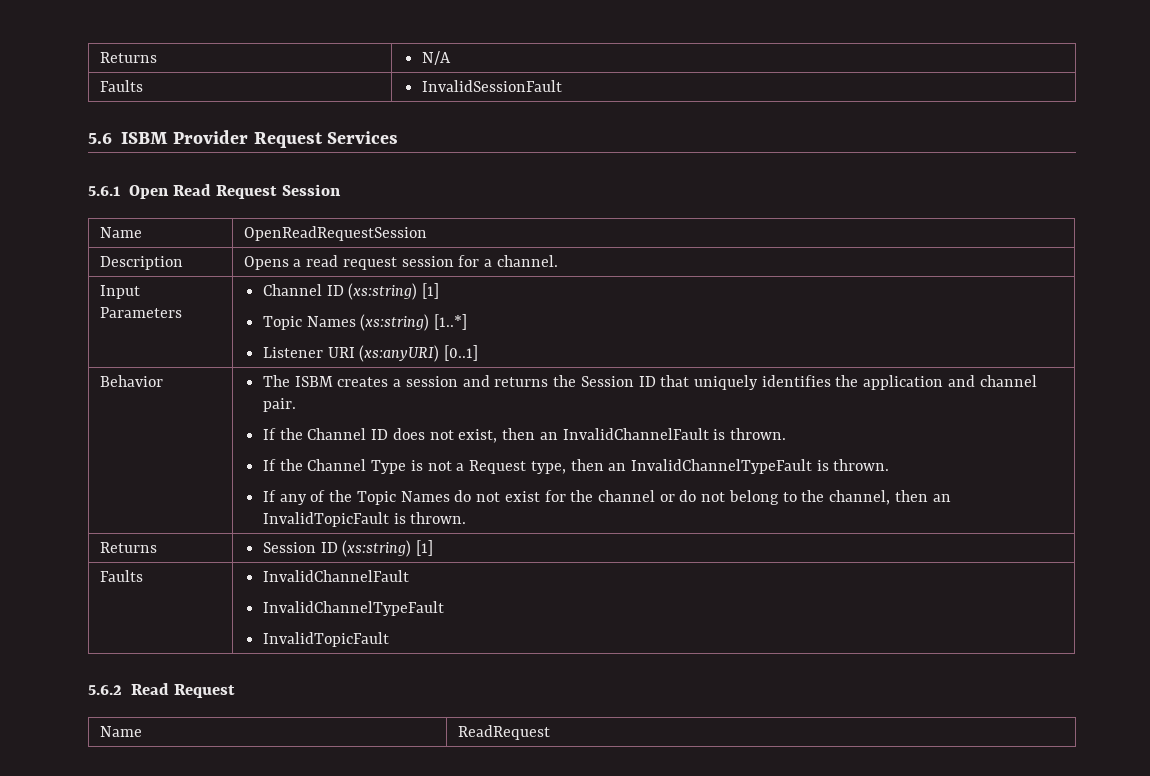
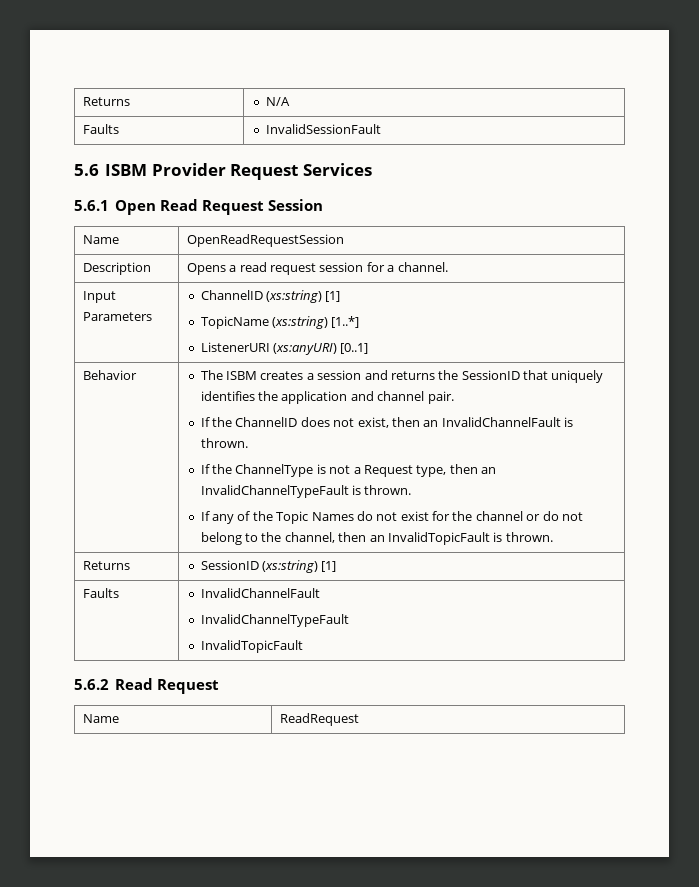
- Input Parameters | Channel ID (xs:string) [1]
- Topic Names (xs:string) [1..*]
- Listener URI (xs:anyURI) [0..1]
+ Input Parameters | ChannelID (xs:string) [1]
+ TopicName (xs:string) [1..*]
+ ListenerURI (xs:anyURI) [0..1]
- The ISBM creates a session and returns the Session ID that uniquely identifies the application and channel pair.
+ The ISBM creates a session and returns the SessionID that uniquely identifies the application and channel pair.
- If the Channel ID does not exist, then an InvalidChannelFault is thrown.
+ If the ChannelID does not exist, then an InvalidChannelFault is thrown.
- If the Channel Type is not a Request type, then an InvalidChannelTypeFault is thrown.
+ If the ChannelType is not a Request type, then an InvalidChannelTypeFault is thrown.
- Returns | Session ID (xs:string) [1]
+ Returns | SessionID (xs:string) [1]

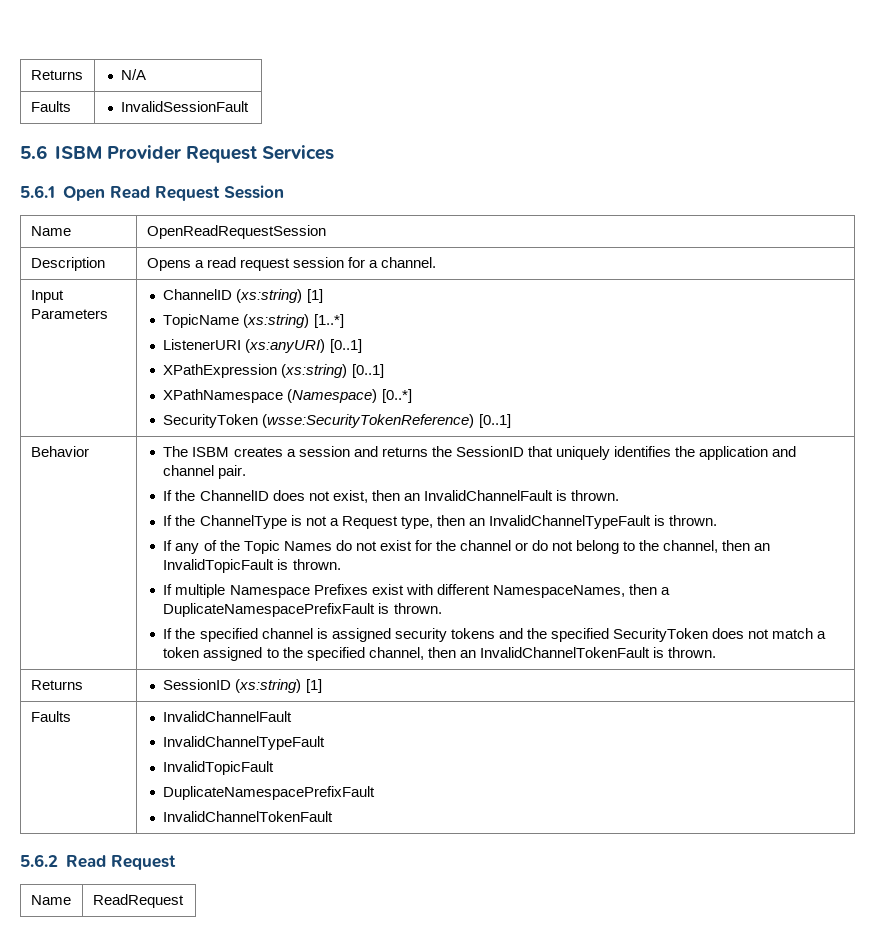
  Input Parameters | ChannelID (xs:string) [1]
  TopicName (xs:string) [1..*]
  ListenerURI (xs:anyURI) [0..1]
+ XPathExpression (xs:string) [0..1]
+ XPathNamespace (Namespace) [0..*]
+ SecurityToken (wsse:SecurityTokenReference) [0..1]
+ If multiple Namespace Prefixes exist with different NamespaceNames, then a DuplicateNamespacePrefixFault is thrown.
+ If the specified channel is assigned security tokens and the specified SecurityToken does not match a token assigned to the specified channel, then an InvalidChannelTokenFault is thrown.
  Faults | InvalidChannelFault
  InvalidChannelTypeFault
  InvalidTopicFault
+ DuplicateNamespacePrefixFault
+ InvalidChannelTokenFault

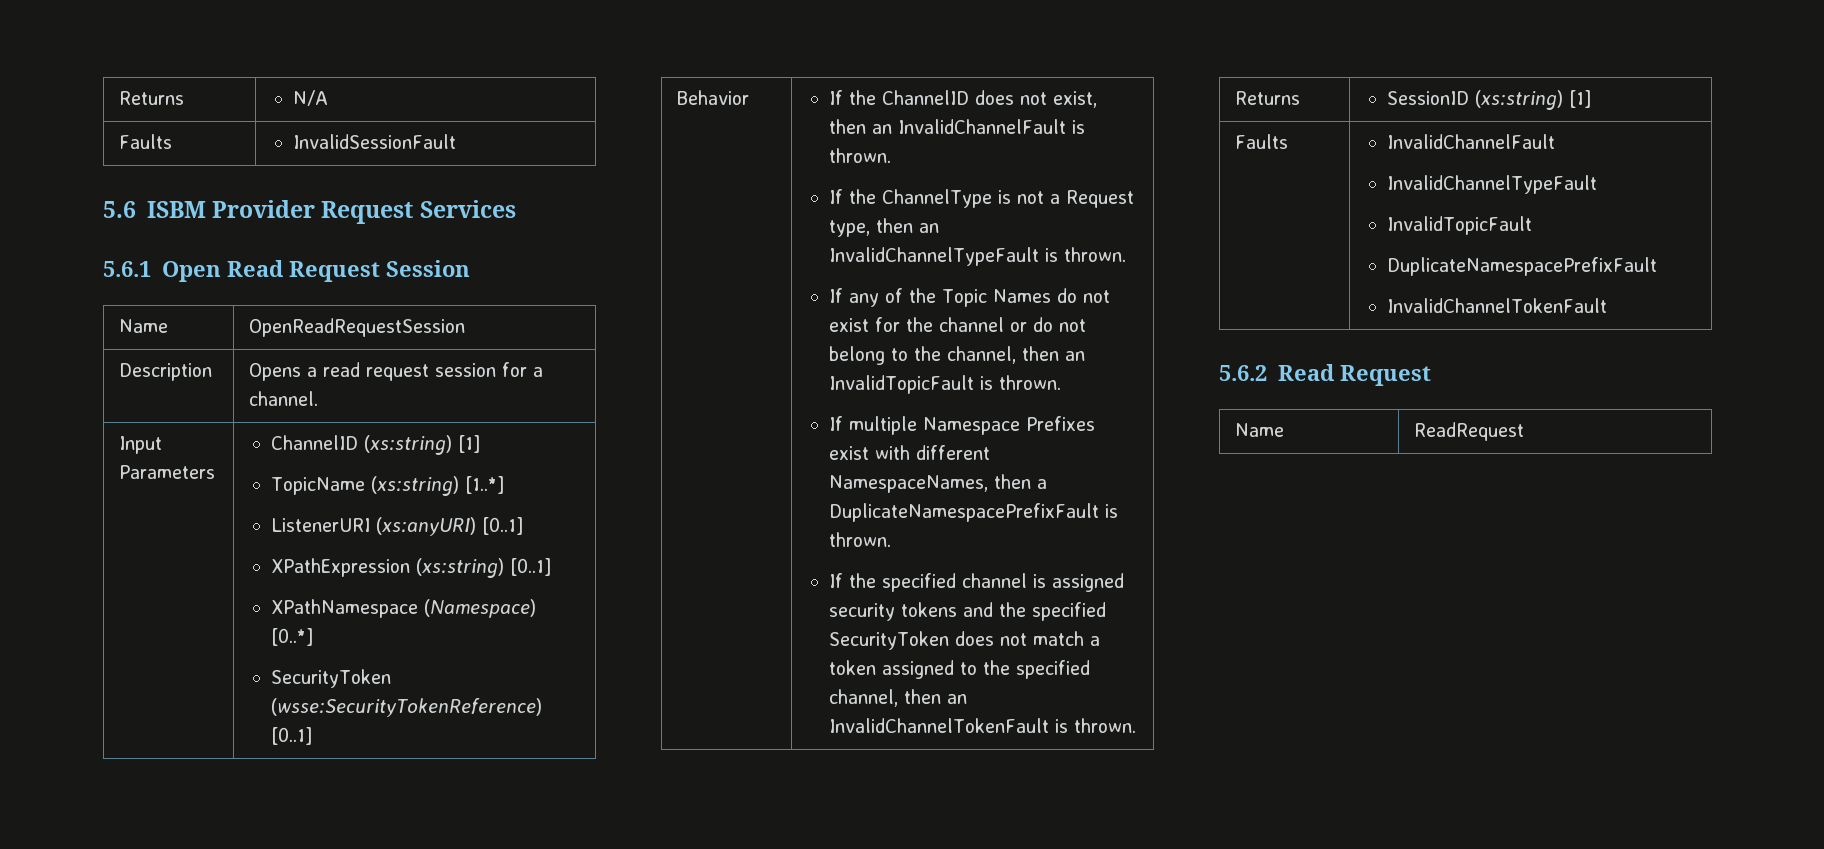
- The ISBM creates a session and returns the SessionID that uniquely identifies the application and channel pair.

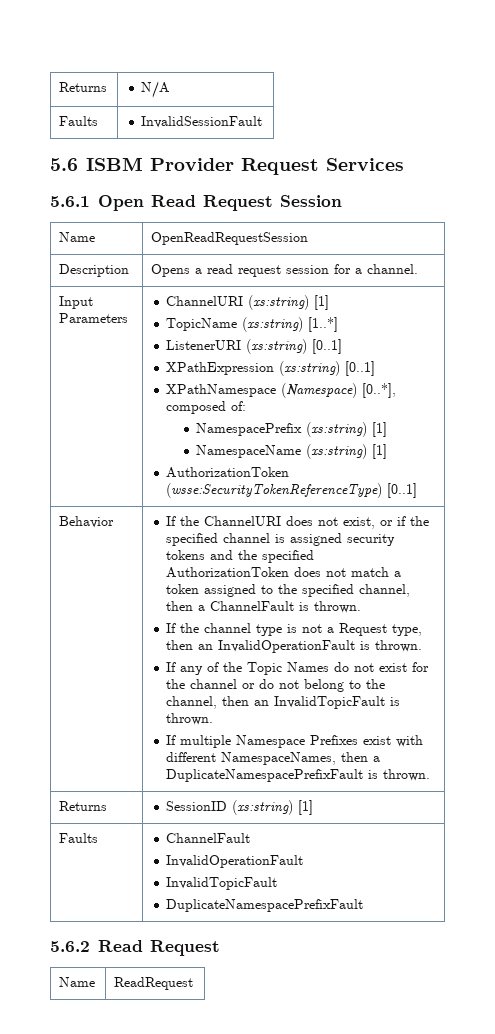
- Input Parameters | ChannelID (xs:string) [1]
+ Input Parameters | ChannelURI (xs:string) [1]
  TopicName (xs:string) [1..*]
- ListenerURI (xs:anyURI) [0..1]
+ ListenerURI (xs:string) [0..1]
  XPathExpression (xs:string) [0..1]
- XPathNamespace (Namespace) [0..*]
- SecurityToken (wsse:SecurityTokenReference) [0..1]
+ XPathNamespace (Namespace) [0..*], composed of:
+ NamespacePrefix (xs:string) [1]
+ NamespaceName (xs:string) [1]
+ AuthorizationToken (wsse:SecurityTokenReferenceType) [0..1]
- If the ChannelID does not exist, then an InvalidChannelFault is thrown.
- If the ChannelType is not a Request type, then an InvalidChannelTypeFault is thrown.
+ If the ChannelURI does not exist, or if the specified channel is assigned security tokens and the specified AuthorizationToken does not match a token assigned to the specified channel, then a ChannelFault is thrown.
+ If the channel type is not a Request type, then an InvalidOperationFault is thrown.
- If the specified channel is assigned security tokens and the specified SecurityToken does not match a token assigned to the specified channel, then an InvalidChannelTokenFault is thrown.
- Faults | InvalidChannelFault
- InvalidChannelTypeFault
+ Faults | ChannelFault
+ InvalidOperationFault
  InvalidTopicFault
  DuplicateNamespacePrefixFault
- InvalidChannelTokenFault

